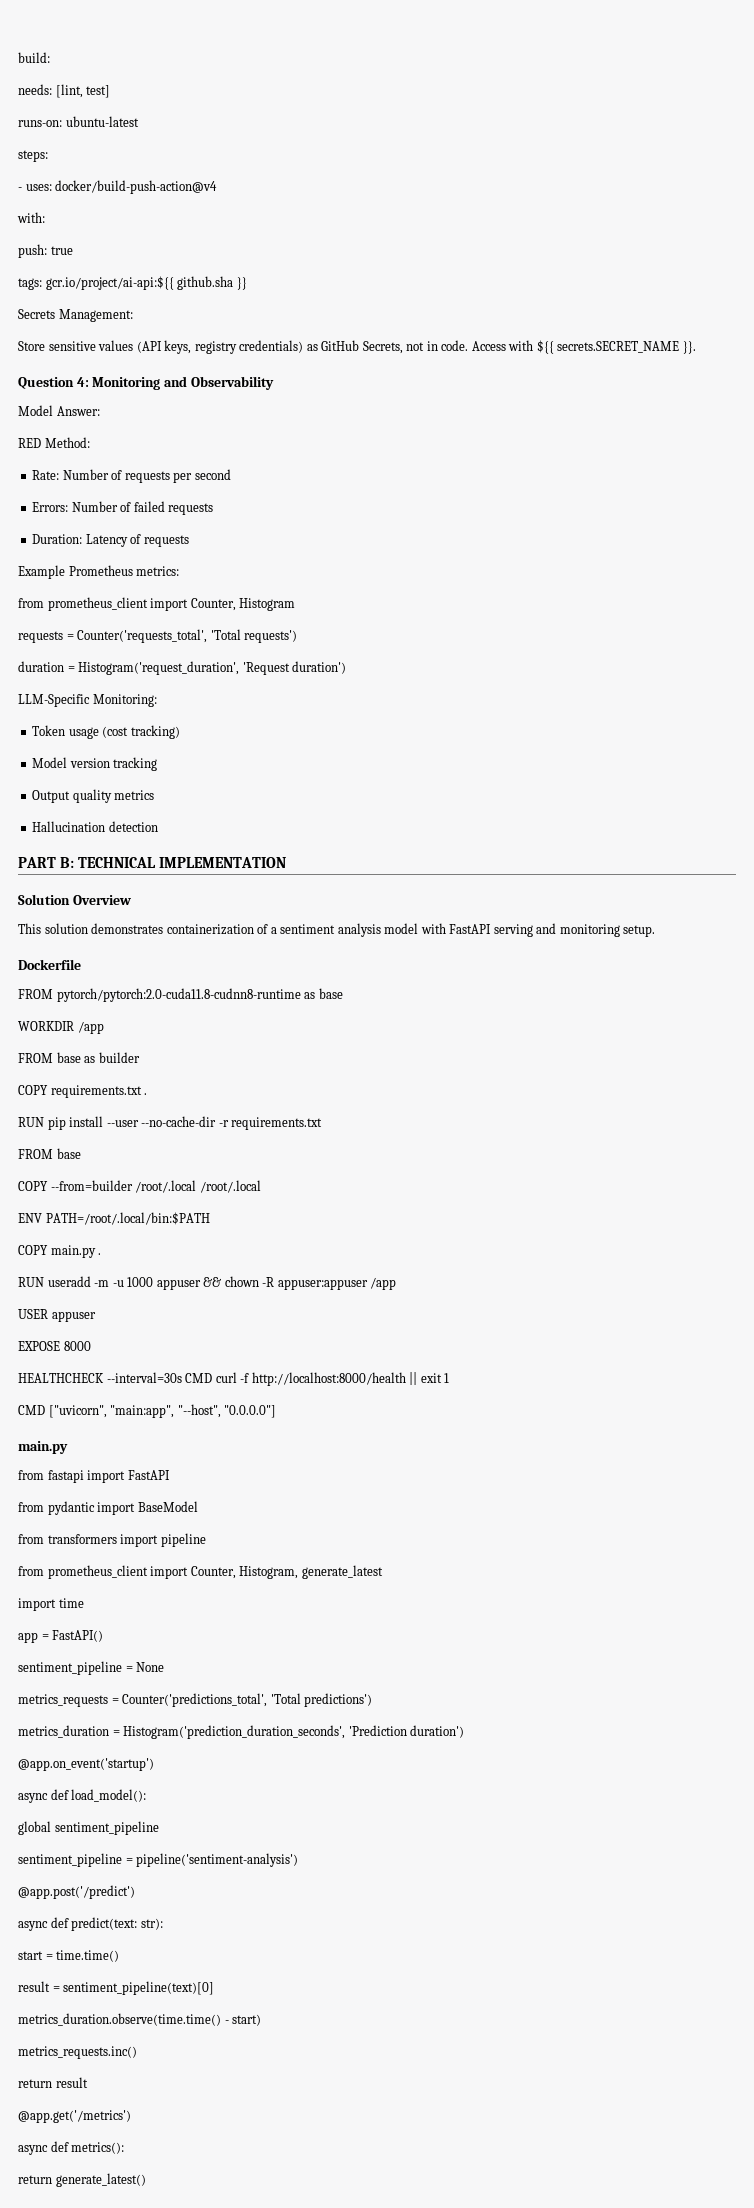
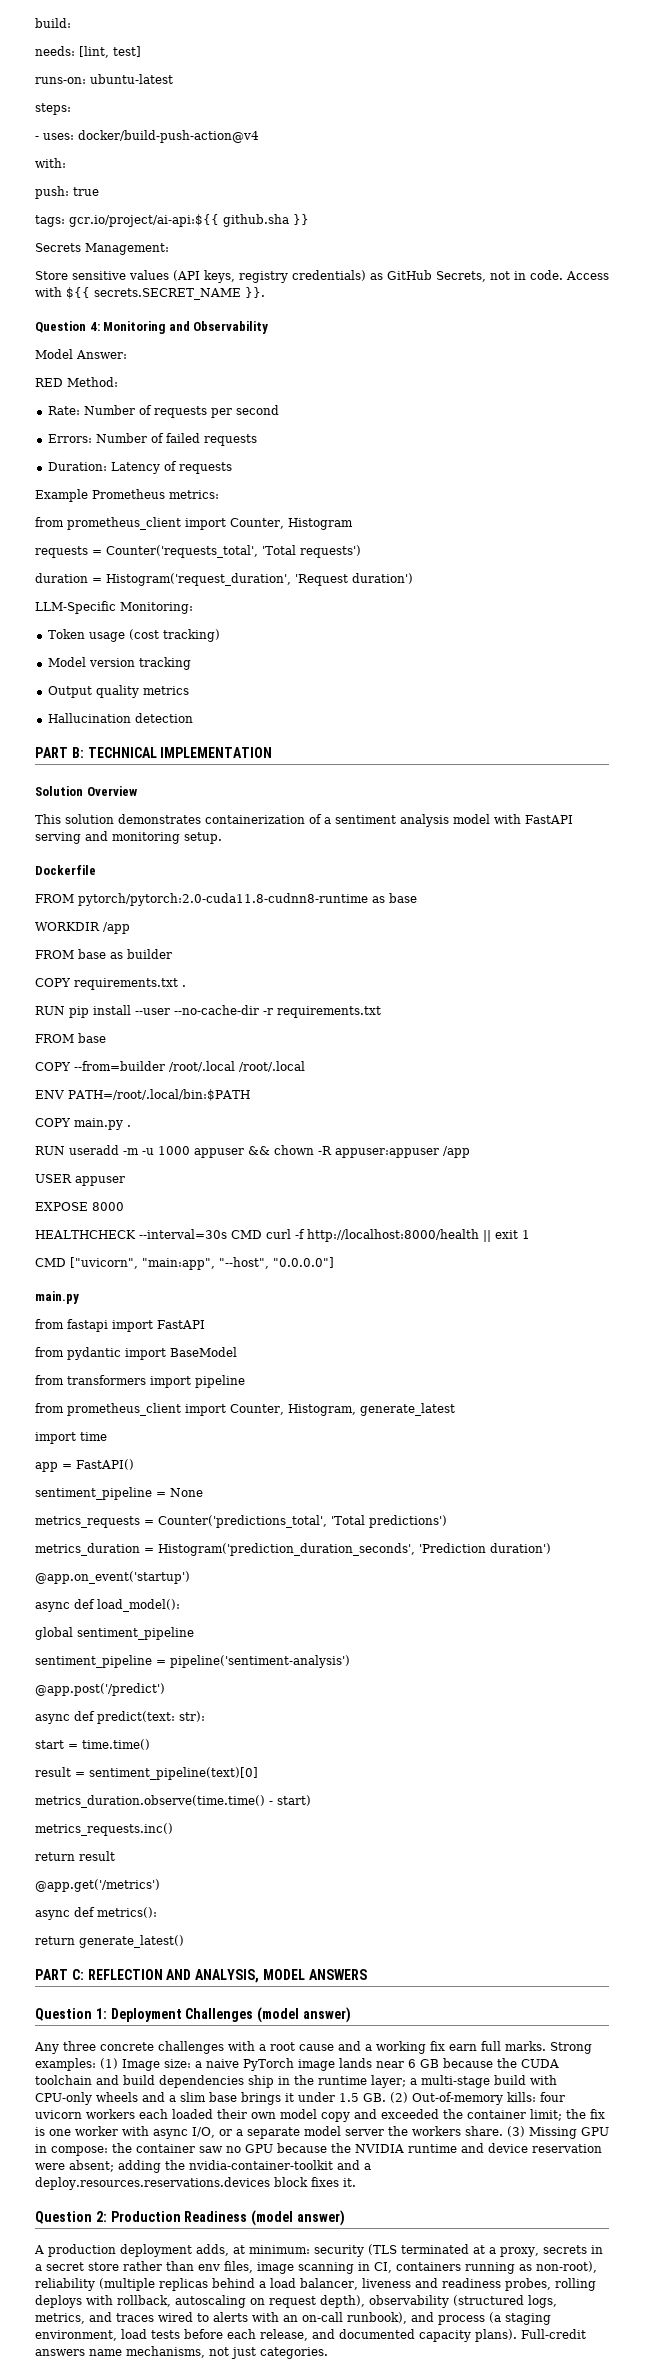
+ PART C: REFLECTION AND ANALYSIS, MODEL ANSWERS
+ Question 1: Deployment Challenges (model answer)
+ Any three concrete challenges with a root cause and a working fix earn full marks. Strong examples: (1) Image size: a naive PyTorch image lands near 6 GB because the CUDA toolchain and build dependencies ship in the runtime layer; a multi-stage build with CPU-only wheels and a slim base brings it under 1.5 GB. (2) Out-of-memory kills: four uvicorn workers each loaded their own model copy and exceeded the container limit; the fix is one worker with async I/O, or a separate model server the workers share. (3) Missing GPU in compose: the container saw no GPU because the NVIDIA runtime and device reservation were absent; adding the nvidia-container-toolkit and a deploy.resources.reservations.devices block fixes it.
+ Question 2: Production Readiness (model answer)
+ A production deployment adds, at minimum: security (TLS terminated at a proxy, secrets in a secret store rather than env files, image scanning in CI, containers running as non-root), reliability (multiple replicas behind a load balancer, liveness and readiness probes, rolling deploys with rollback, autoscaling on request depth), observability (structured logs, metrics, and traces wired to alerts with an on-call runbook), and process (a staging environment, load tests before each release, and documented capacity plans). Full-credit answers name mechanisms, not just categories.

